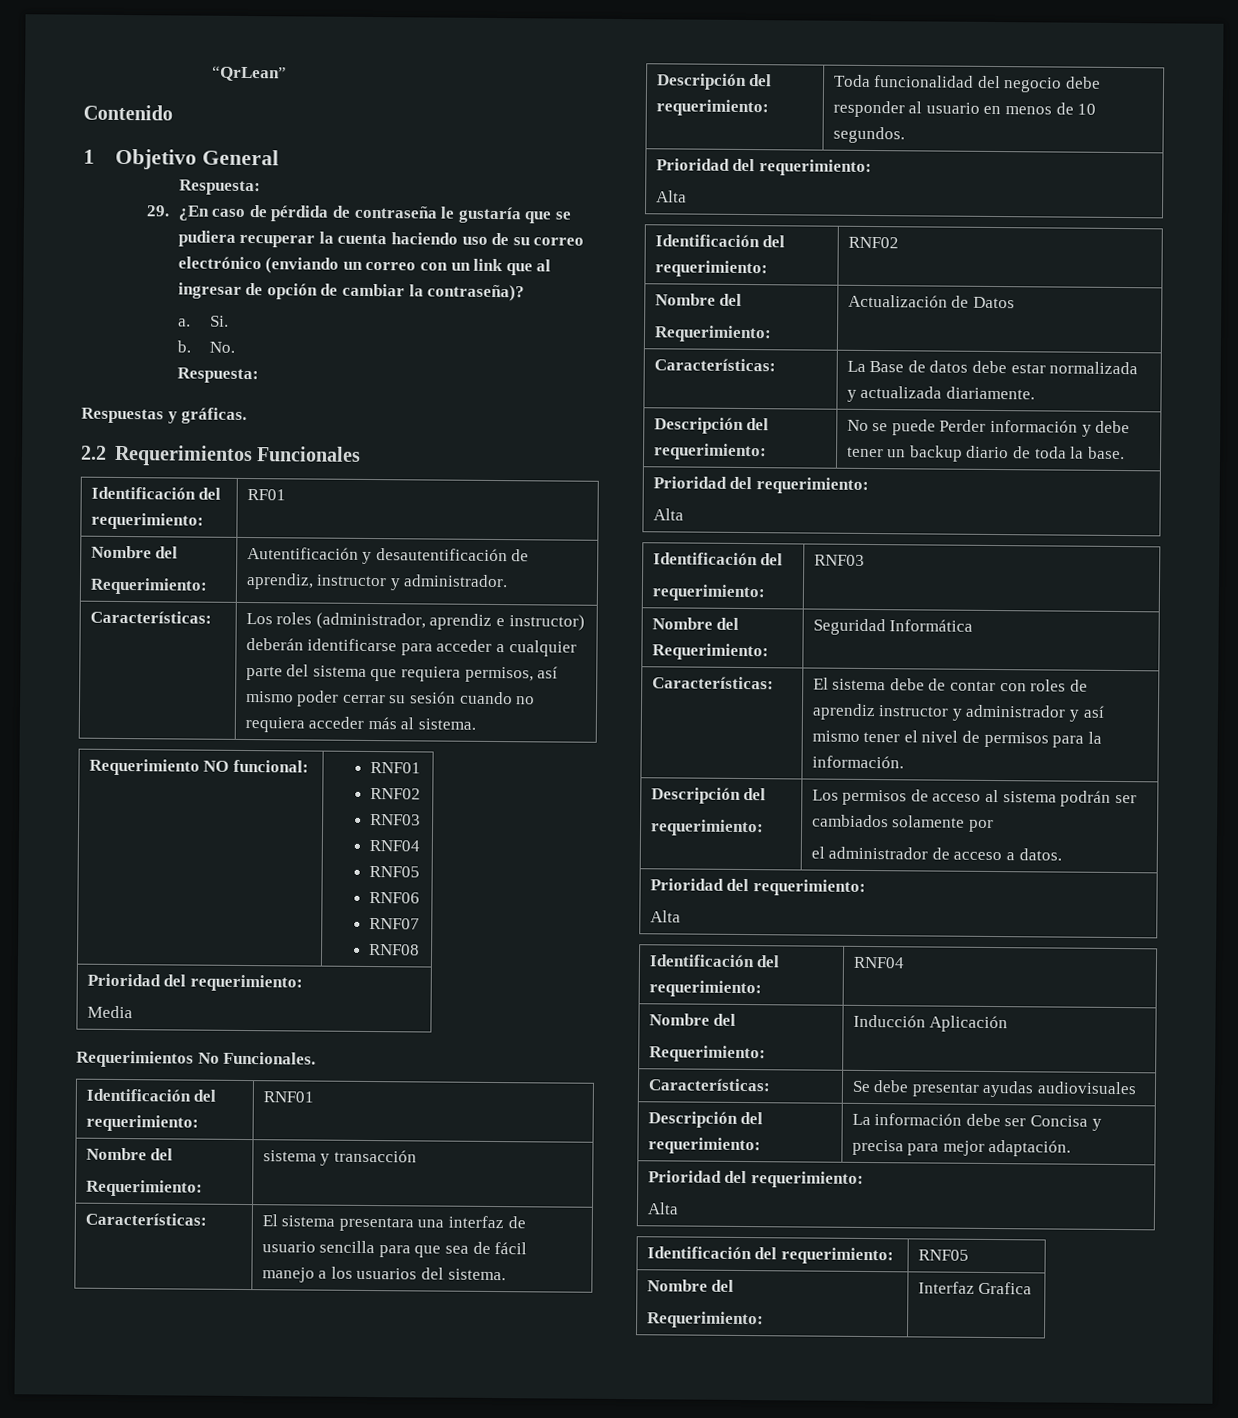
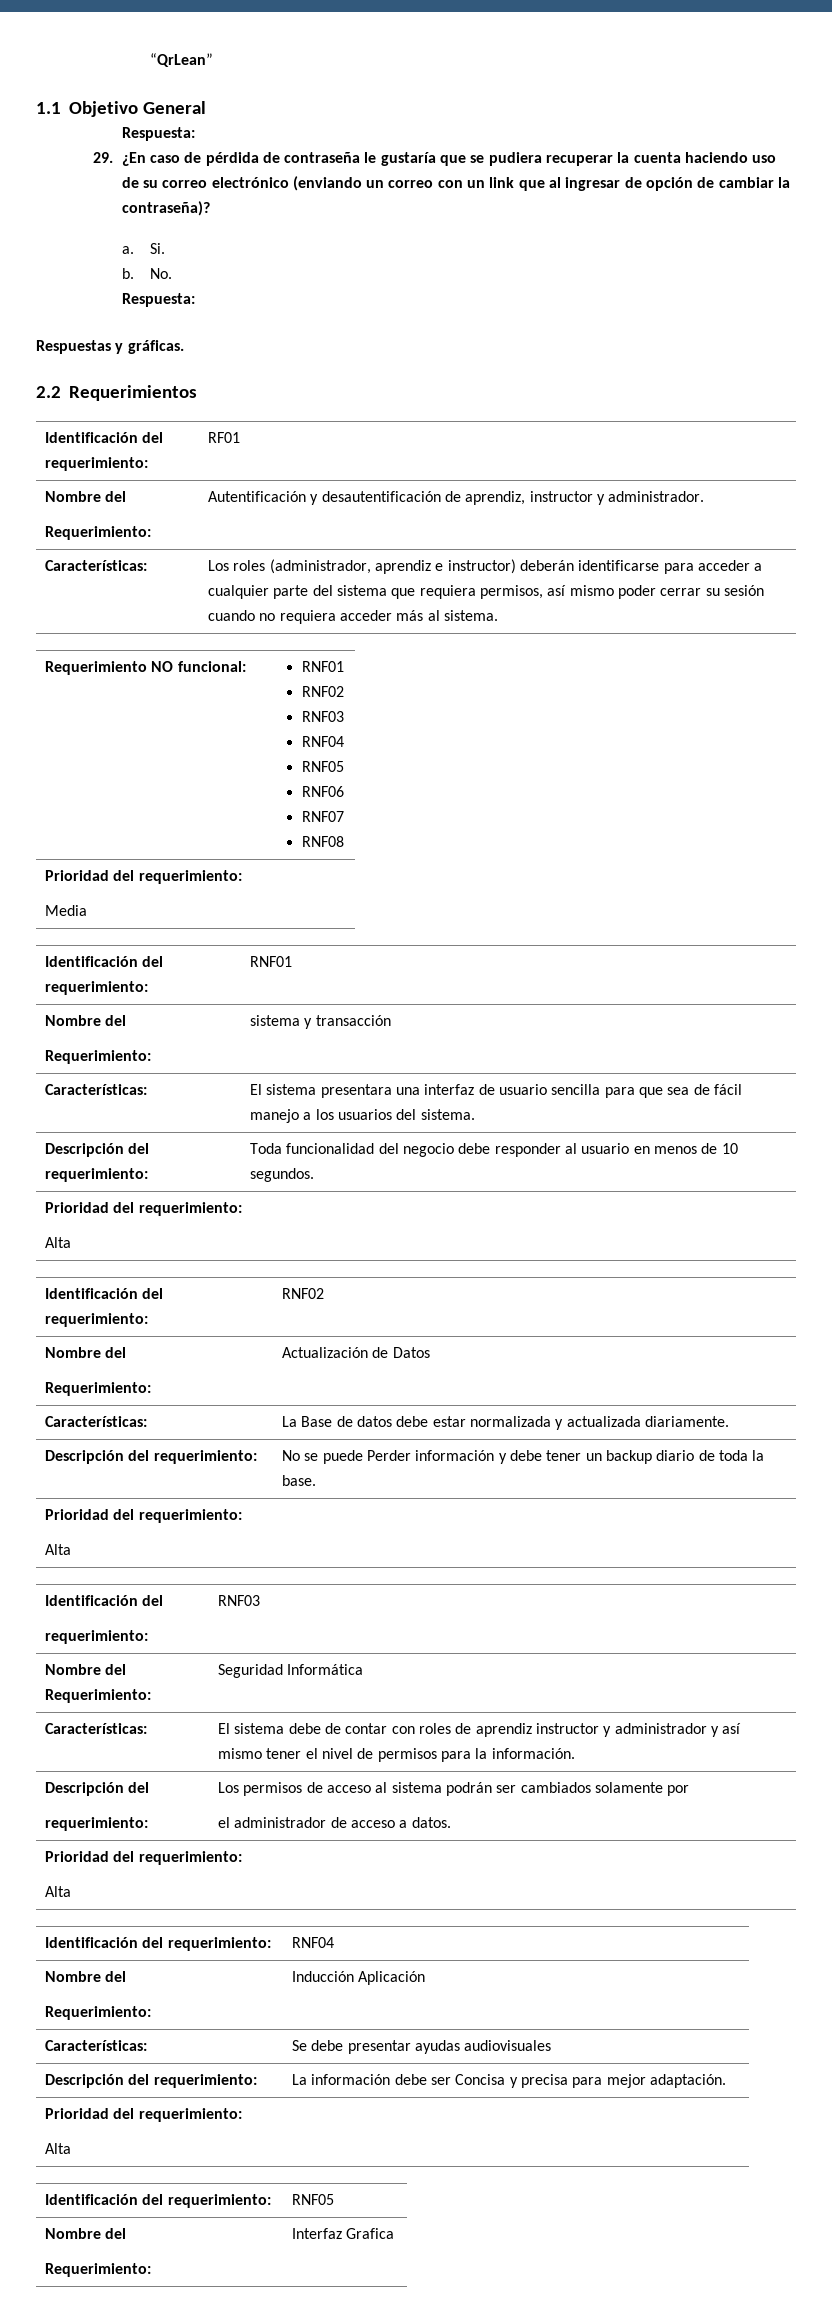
- Contenido
- 1 Objetivo General
+ 1.1 Objetivo General
- 2.2 Requerimientos Funcionales
+ 2.2 Requerimientos
- Requerimientos No Funcionales.

